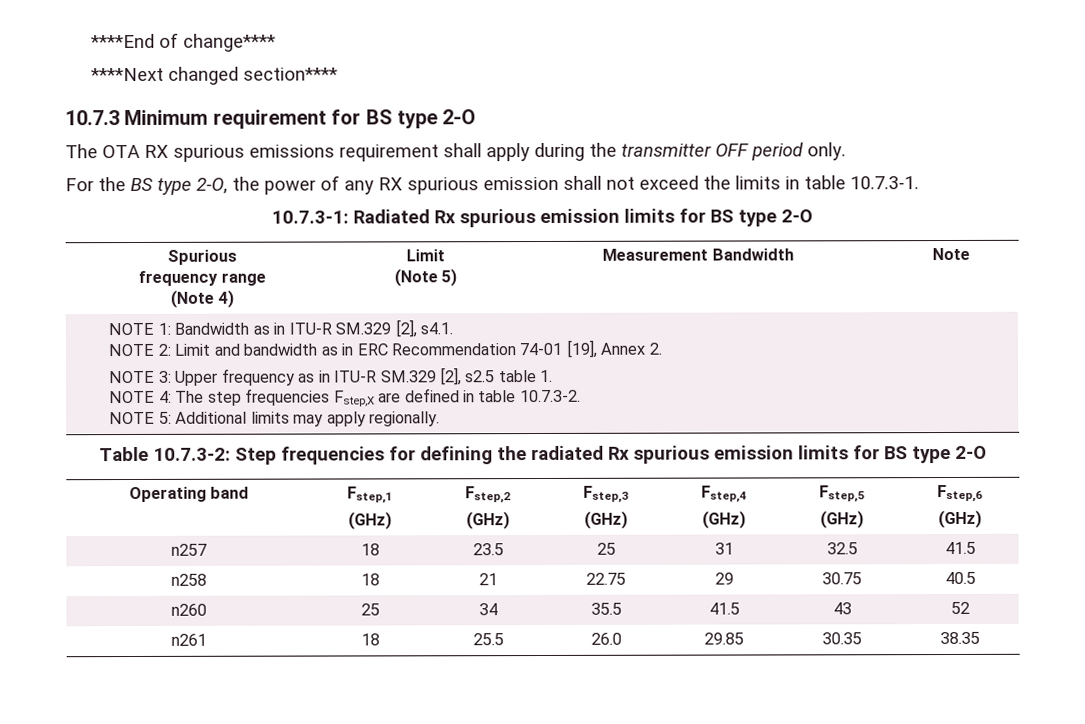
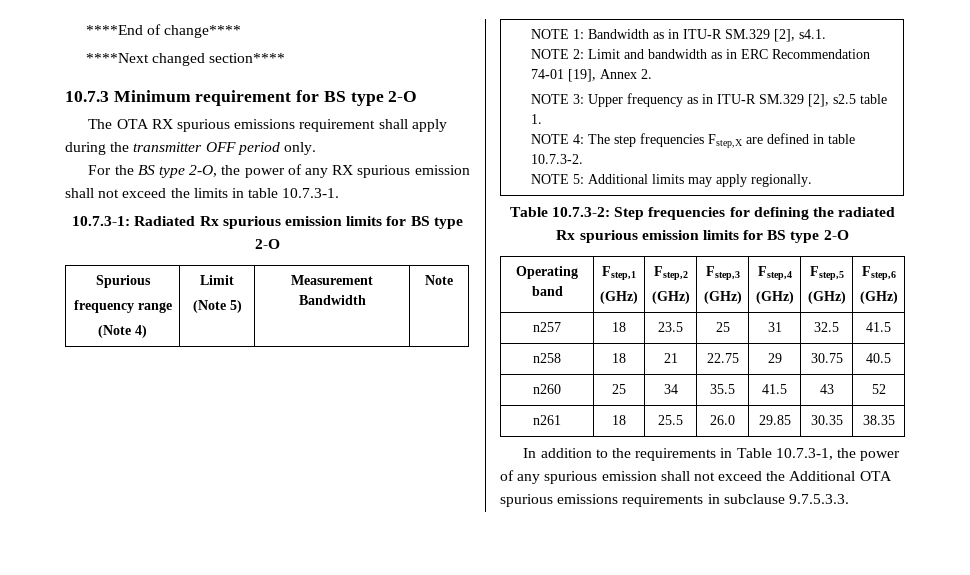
+ In addition to the requirements in Table 10.7.3-1, the power of any spurious emission shall not exceed the Additional OTA spurious emissions requirements in subclause 9.7.5.3.3.

